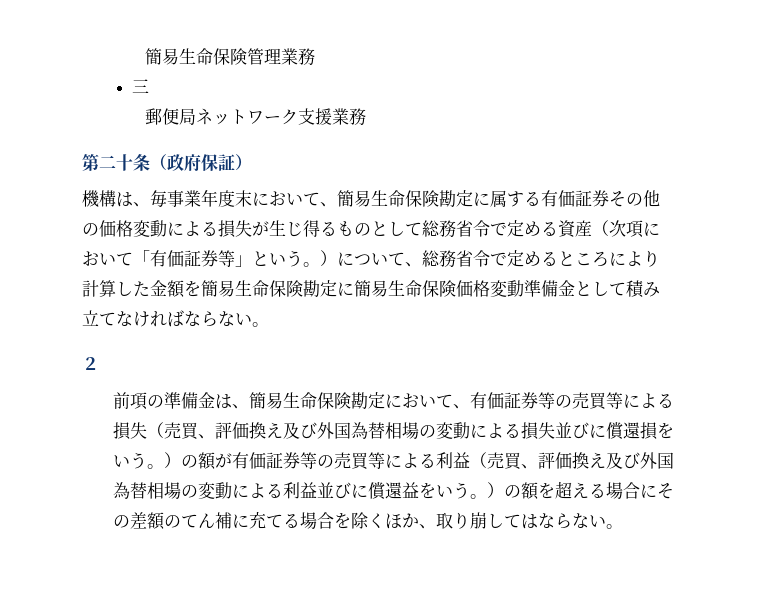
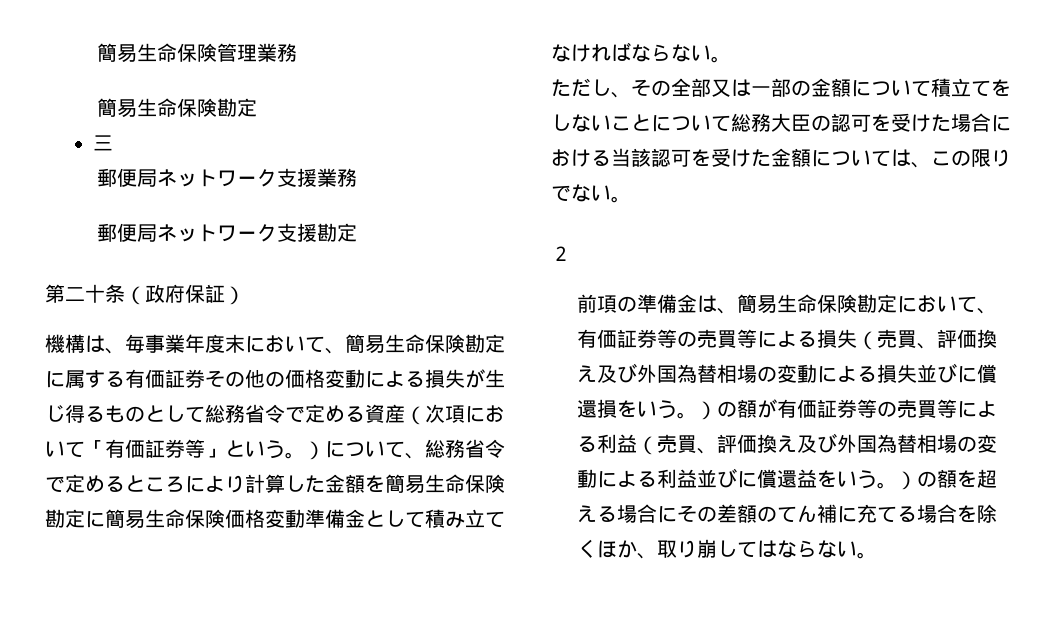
  簡易生命保険管理業務
+ 簡易生命保険勘定
+ 郵便局ネットワーク支援勘定
+ ただし、その全部又は一部の金額について積立てをしないことについて総務大臣の認可を受けた場合における当該認可を受けた金額については、この限りでない。

